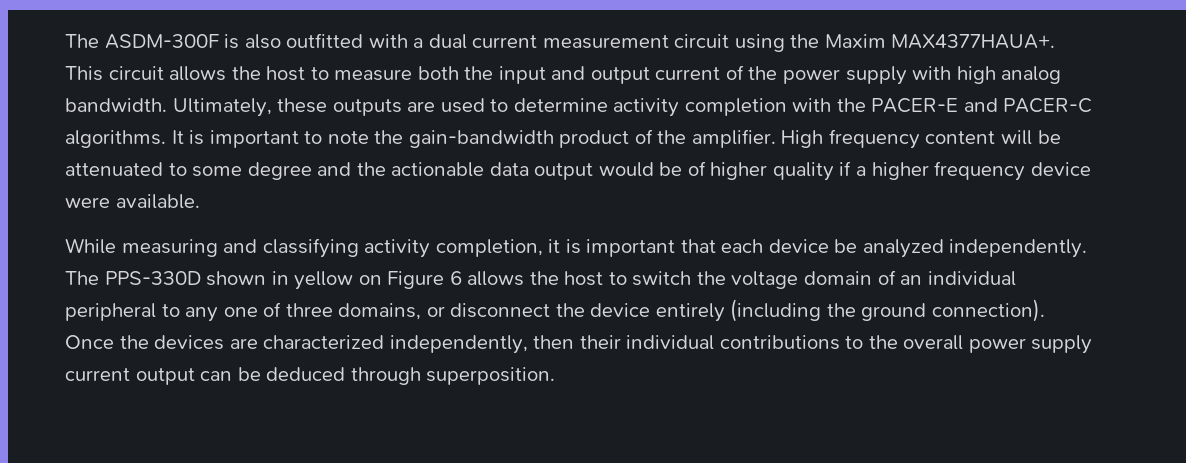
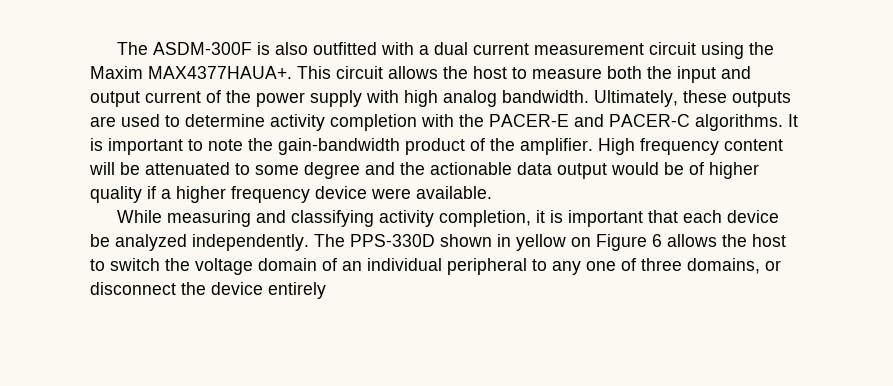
- The PPS-330D shown in yellow on Figure 6 allows the host to switch the voltage domain of an individual peripheral to any one of three domains, or disconnect the device entirely (including the ground connection). Once the devices are characterized independently, then their individual contributions to the overall power supply current output can be deduced through superposition.
+ The PPS-330D shown in yellow on Figure 6 allows the host to switch the voltage domain of an individual peripheral to any one of three domains, or disconnect the device entirely

